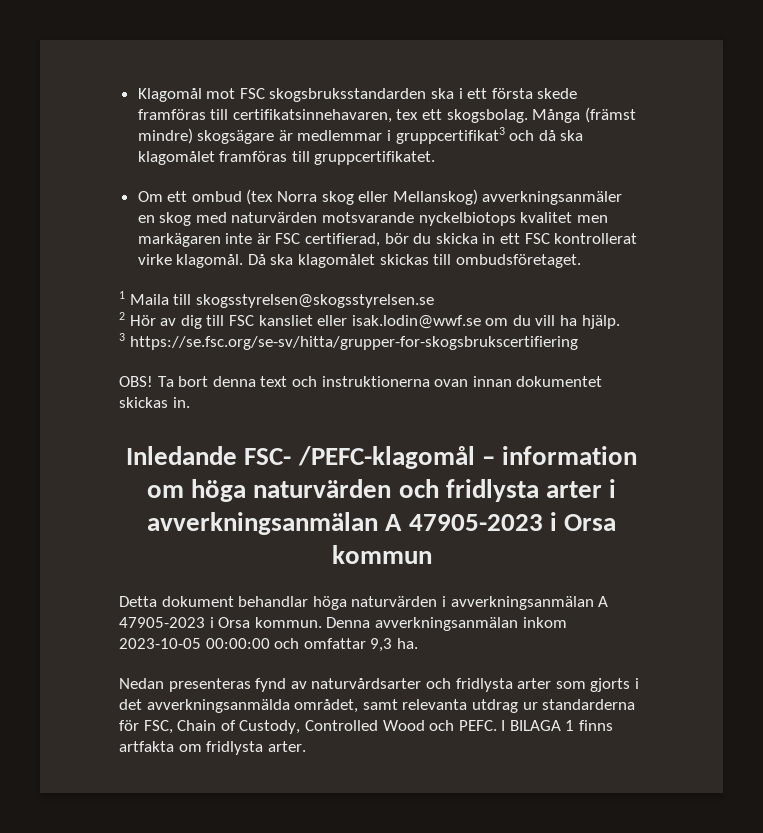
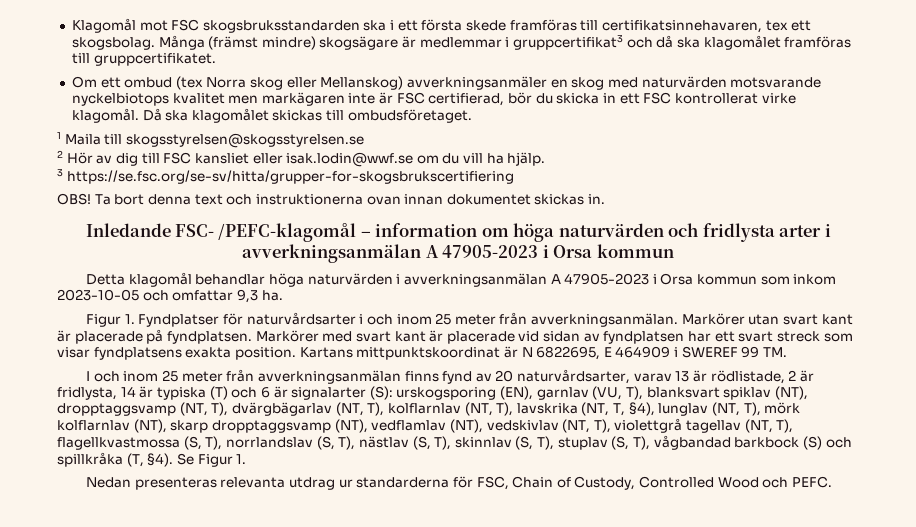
- Detta dokument behandlar höga naturvärden i avverkningsanmälan A 47905-2023 i Orsa kommun. Denna avverkningsanmälan inkom 2023-10-05 00:00:00 och omfattar 9,3 ha.
+ Detta klagomål behandlar höga naturvärden i avverkningsanmälan A 47905-2023 i Orsa kommun som inkom 2023-10-05 och omfattar 9,3 ha.
- Nedan presenteras fynd av naturvårdsarter och fridlysta arter som gjorts i det avverkningsanmälda området, samt relevanta utdrag ur standarderna för FSC, Chain of Custody, Controlled Wood och PEFC. I BILAGA 1 finns artfakta om fridlysta arter.
+ Figur 1. Fyndplatser för naturvårdsarter i och inom 25 meter från avverkningsanmälan. Markörer utan svart kant är placerade på fyndplatsen. Markörer med svart kant är placerade vid sidan av fyndplatsen har ett svart streck som visar fyndplatsens exakta position. Kartans mittpunktskoordinat är N 6822695, E 464909 i SWEREF 99 TM.
+ I och inom 25 meter från avverkningsanmälan finns fynd av 20 naturvårdsarter, varav 13 är rödlistade, 2 är fridlysta, 14 är typiska (T) och 6 är signalarter (S): urskogsporing (EN), garnlav (VU, T), blanksvart spiklav (NT), dropptaggsvamp (NT, T), dvärgbägarlav (NT, T), kolflarnlav (NT, T), lavskrika (NT, T, §4), lunglav (NT, T), mörk kolflarnlav (NT), skarp dropptaggsvamp (NT), vedflamlav (NT), vedskivlav (NT, T), violettgrå tagellav (NT, T), flagellkvastmossa (S, T), norrlandslav (S, T), nästlav (S, T), skinnlav (S, T), stuplav (S, T), vågbandad barkbock (S) och spillkråka (T, §4). Se Figur 1.
+ Nedan presenteras relevanta utdrag ur standarderna för FSC, Chain of Custody, Controlled Wood och PEFC.

